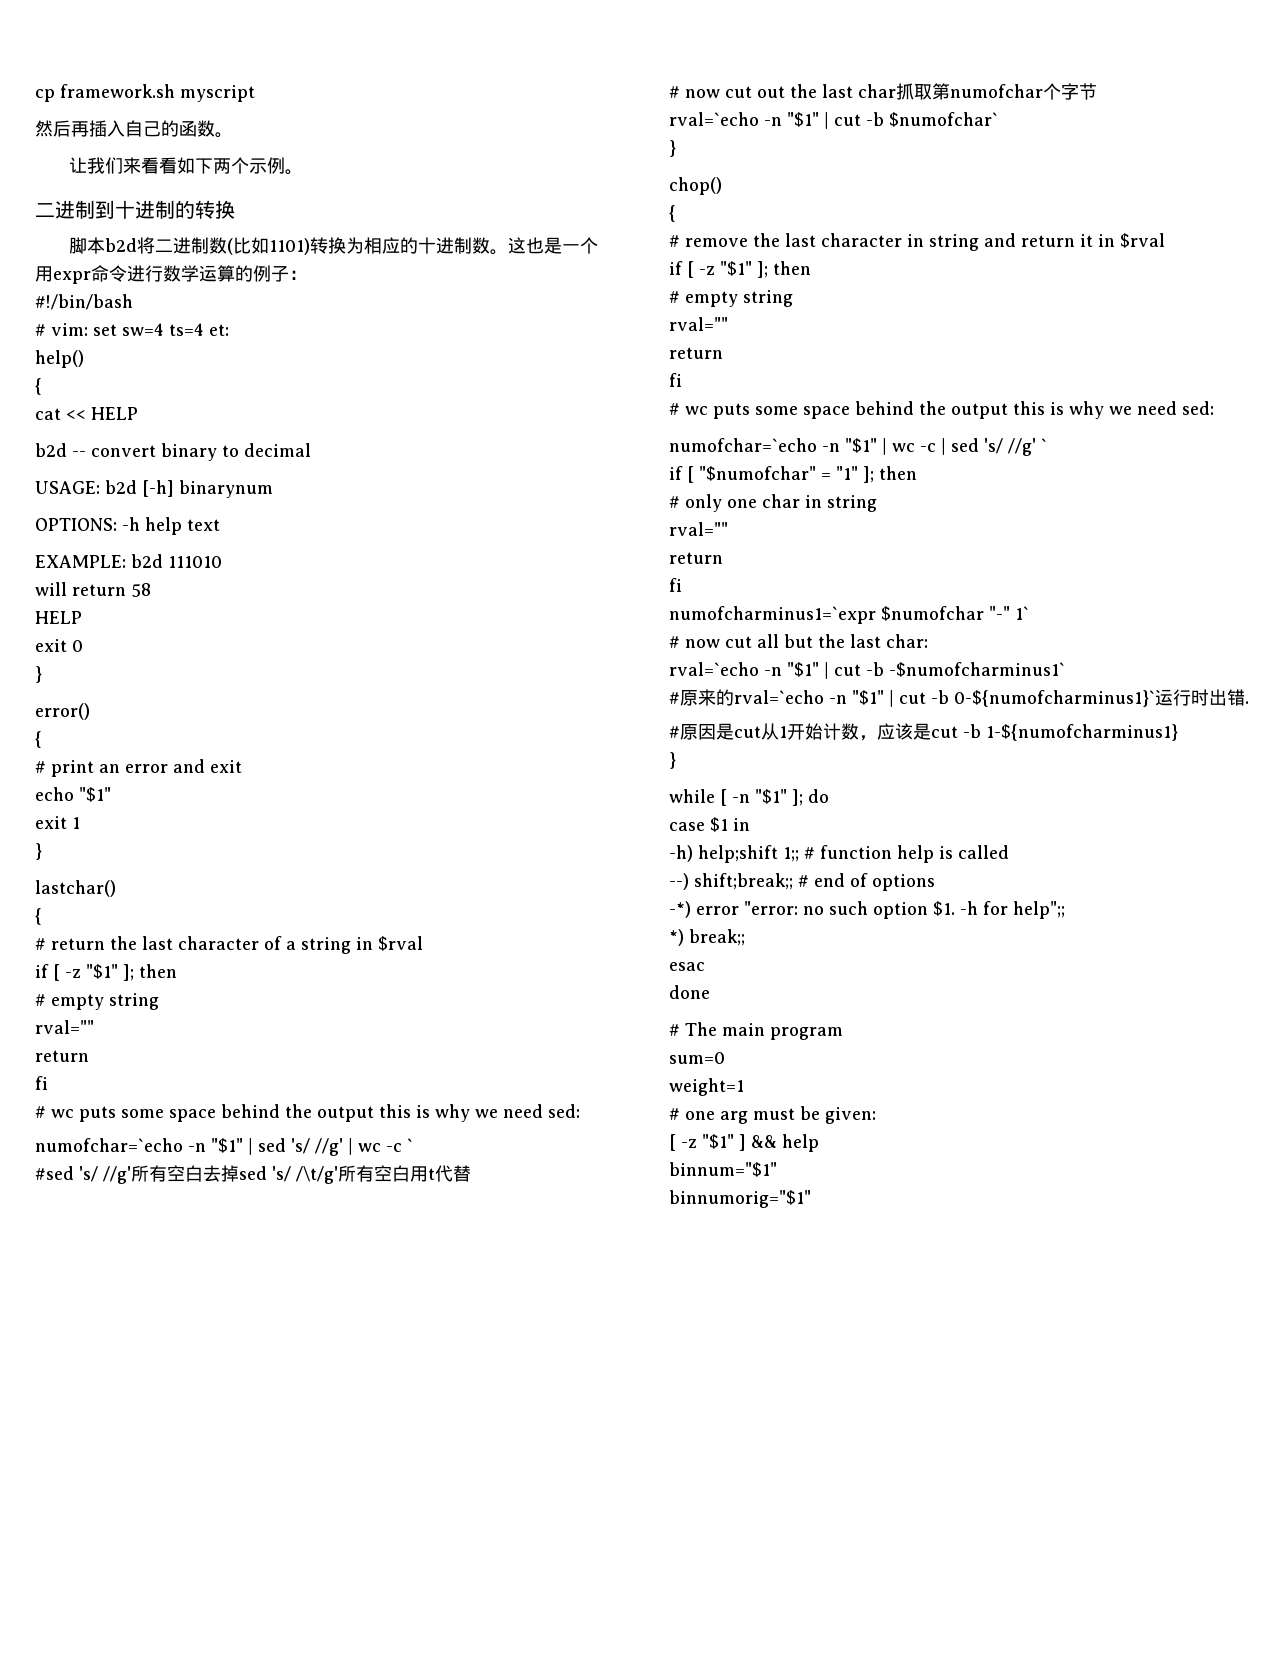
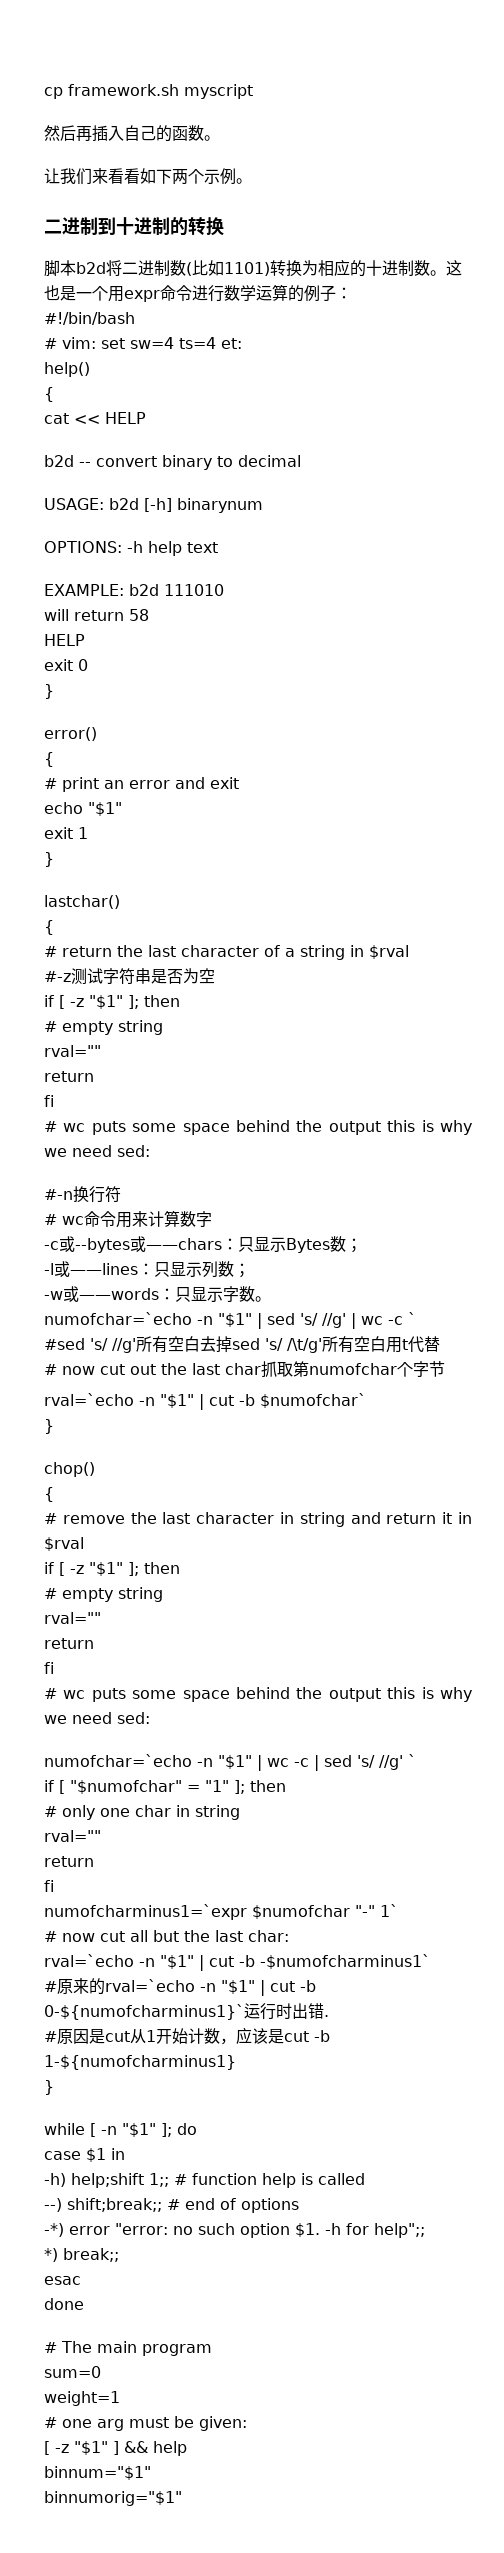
+ #-z测试字符串是否为空
+ #-n换行符
+ # wc命令用来计算数字
+ -c或--bytes或——chars：只显示Bytes数；
+ -l或——lines：只显示列数；
+ -w或——words：只显示字数。

